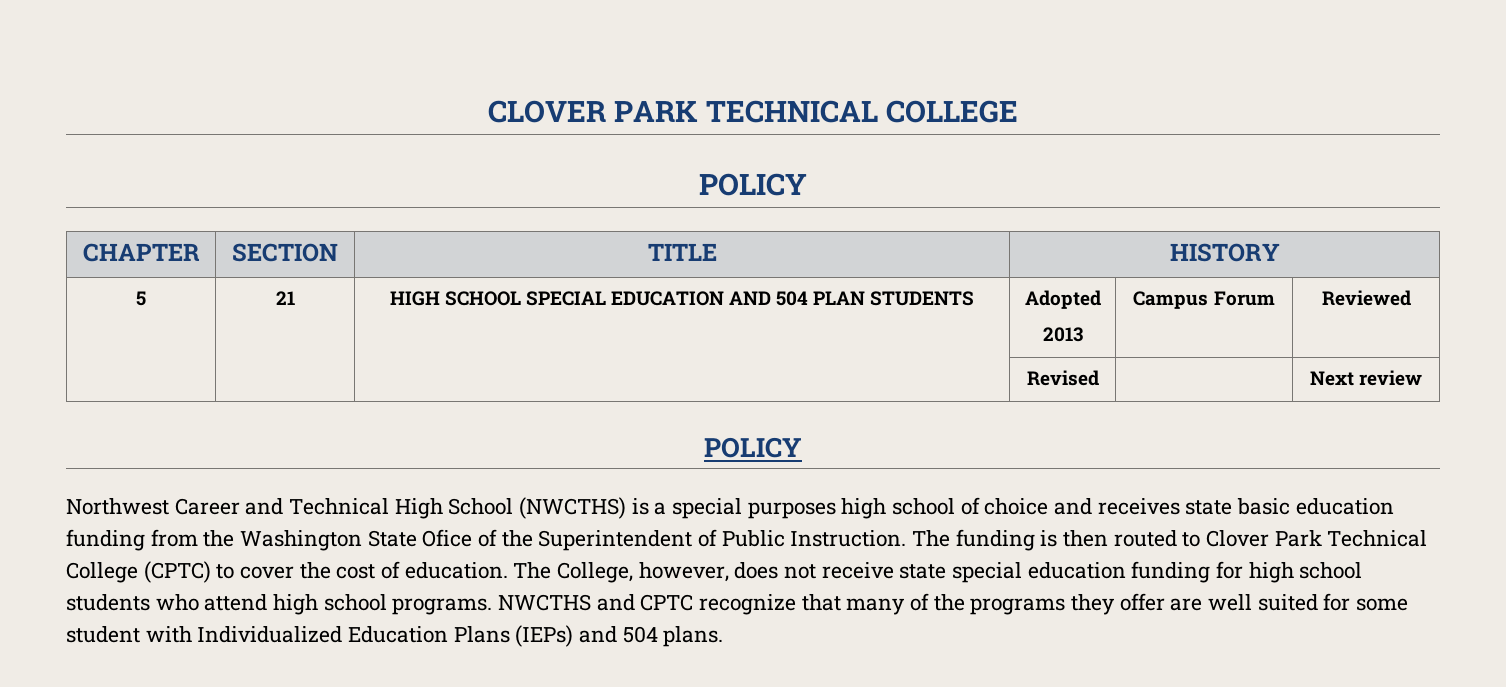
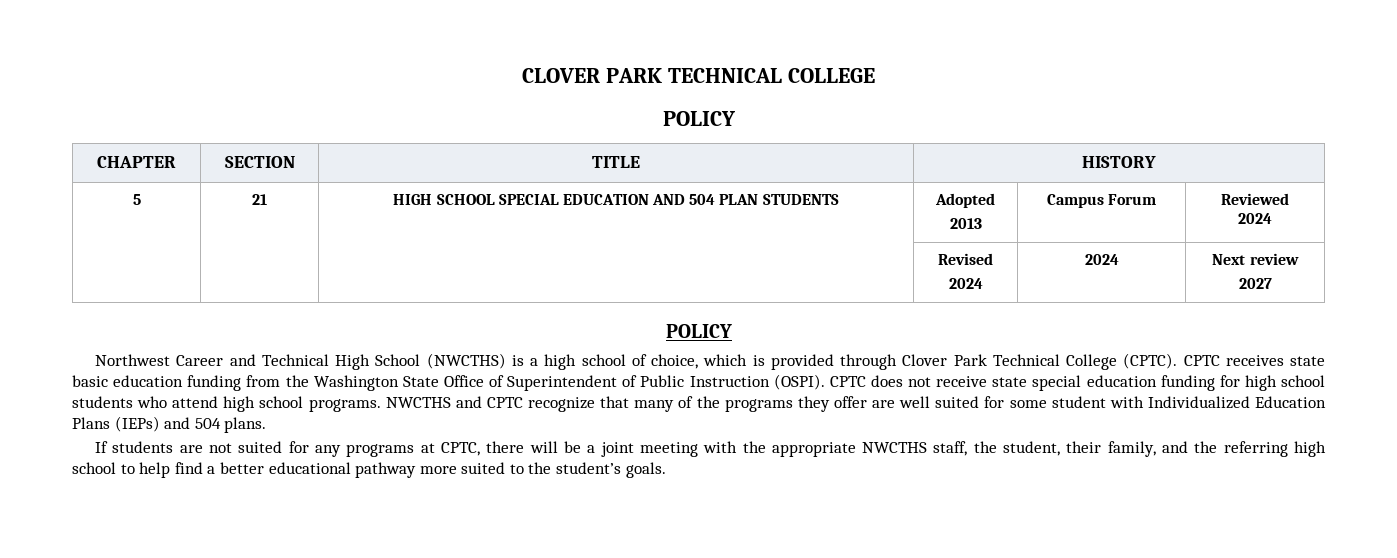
  5 | 21 | HIGH SCHOOL SPECIAL EDUCATION AND 504 PLAN STUDENTS | Adopted
  2013 | Campus Forum | Reviewed
+ 2024
- | | | Revised | | Next review
+ | | | Revised
+ 2024 | 2024 | Next review
+ 2027
- Northwest Career and Technical High School (NWCTHS) is a special purposes high school of choice and receives state basic education funding from the Washington State Ofice of the Superintendent of Public Instruction. The funding is then routed to Clover Park Technical College (CPTC) to cover the cost of education. The College, however, does not receive state special education funding for high school students who attend high school programs.
+ Northwest Career and Technical High School (NWCTHS) is a high school of choice, which is provided through Clover Park Technical College (CPTC). CPTC receives state basic education funding from the Washington State Office of Superintendent of Public Instruction (OSPI). CPTC does not receive state special education funding for high school students who attend high school programs.
+ If students are not suited for any programs at CPTC, there will be a joint meeting with the appropriate NWCTHS staff, the student, their family, and the referring high school to help find a better educational pathway more suited to the student’s goals.

